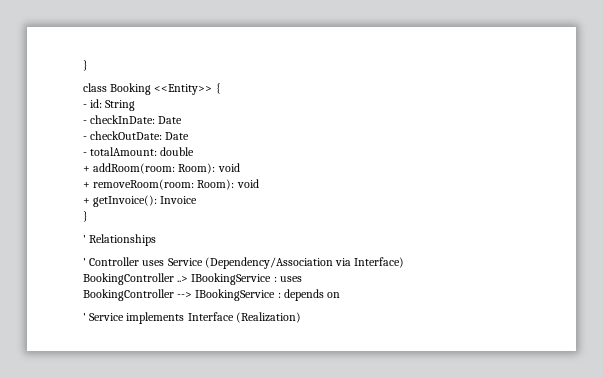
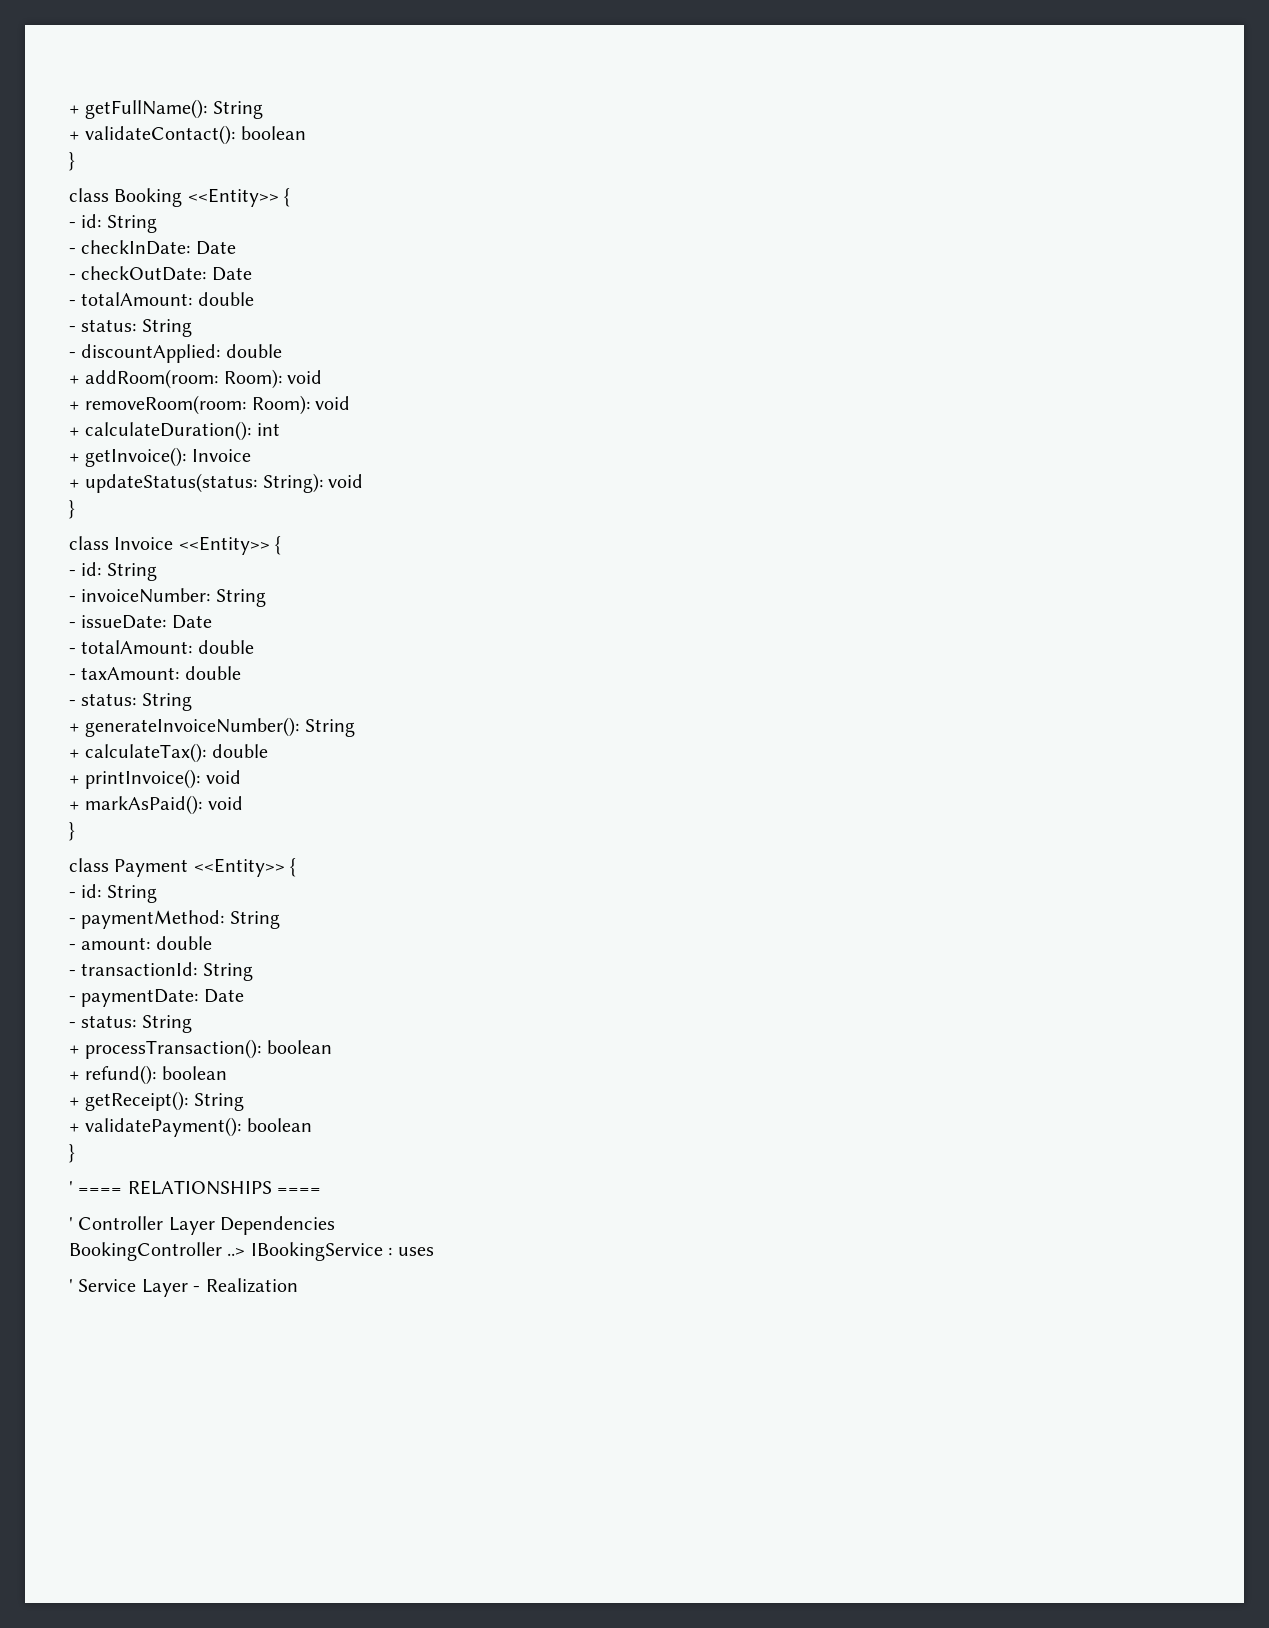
+ + getFullName(): String
+ + validateContact(): boolean
  - checkOutDate: Date
  - totalAmount: double
+ - status: String
+ - discountApplied: double
+ + calculateDuration(): int
+ + updateStatus(status: String): void
+ }
+ class Invoice <<Entity>> {
+ - id: String
+ - invoiceNumber: String
+ - issueDate: Date
+ - totalAmount: double
+ - taxAmount: double
+ - status: String
+ + generateInvoiceNumber(): String
+ + calculateTax(): double
+ + printInvoice(): void
+ + markAsPaid(): void
+ }
+ class Payment <<Entity>> {
+ - id: String
+ - paymentMethod: String
+ - amount: double
+ - transactionId: String
+ - paymentDate: Date
+ - status: String
+ + processTransaction(): boolean
+ + refund(): boolean
+ + getReceipt(): String
+ + validatePayment(): boolean
- ' Relationships
+ ' ==== RELATIONSHIPS ====
- ' Controller uses Service (Dependency/Association via Interface)
+ ' Controller Layer Dependencies
- BookingController --> IBookingService : depends on
- ' Service implements Interface (Realization)
+ ' Service Layer - Realization

